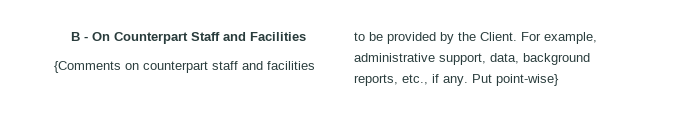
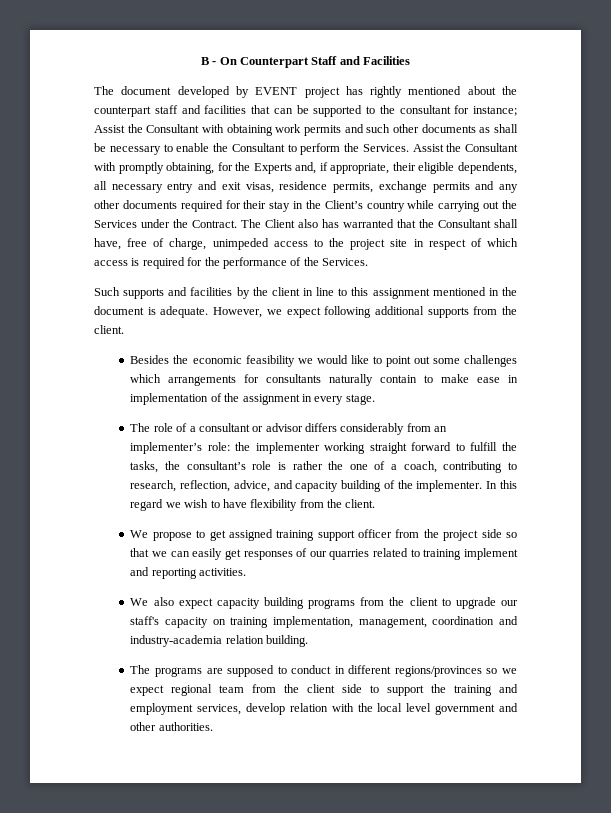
- {Comments on counterpart staff and facilities to be provided by the Client. For example, administrative support, data, background reports, etc., if any. Put point-wise}
+ The document developed by EVENT project has rightly mentioned about the counterpart staff and facilities that can be supported to the consultant for instance; Assist the Consultant with obtaining work permits and such other documents as shall be necessary to enable the Consultant to perform the Services. Assist the Consultant with promptly obtaining, for the Experts and, if appropriate, their eligible dependents, all necessary entry and exit visas, residence permits, exchange permits and any other documents required for their stay in the Client’s country while carrying out the Services under the Contract. The Client also has warranted that the Consultant shall have, free of charge, unimpeded access to the project site in respect of which access is required for the performance of the Services.
+ Such supports and facilities by the client in line to this assignment mentioned in the document is adequate. However, we expect following additional supports from the client.
+ Besides the economic feasibility we would like to point out some challenges which arrangements for consultants naturally contain to make ease in implementation of the assignment in every stage.
+ The role of a consultant or advisor differs considerably from an implementer’s role: the implementer working straight forward to fulfill the tasks, the consultant’s role is rather the one of a coach, contributing to research, reflection, advice, and capacity building of the implementer. In this regard we wish to have flexibility from the client.
+ We propose to get assigned training support officer from the project side so that we can easily get responses of our quarries related to training implement and reporting activities.
+ We also expect capacity building programs from the client to upgrade our staff's capacity on training implementation, management, coordination and industry-academia relation building.
+ The programs are supposed to conduct in different regions/provinces so we expect regional team from the client side to support the training and employment services, develop relation with the local level government and other authorities.

